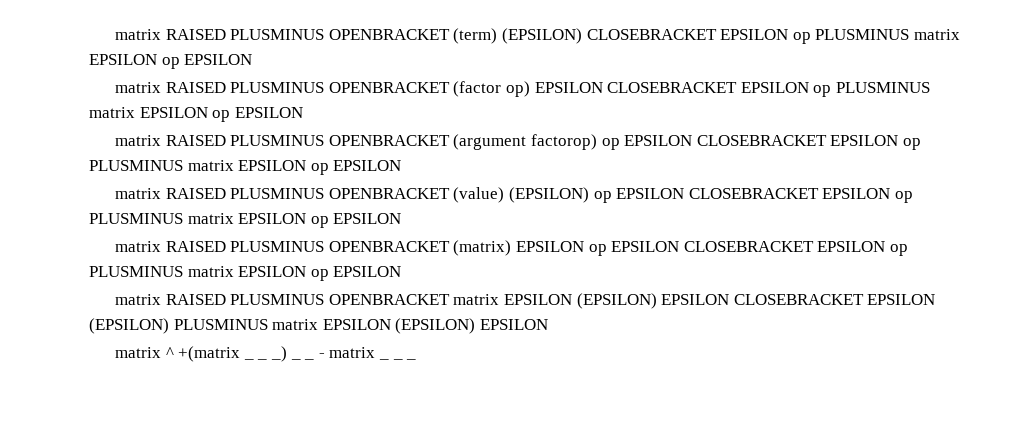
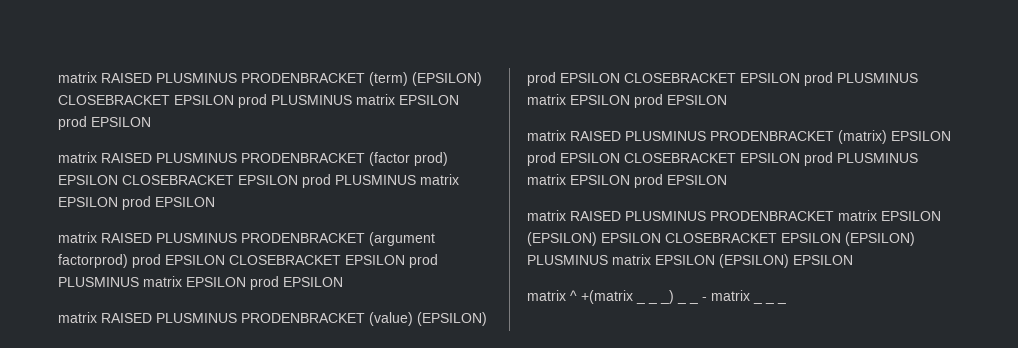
- matrix RAISED PLUSMINUS OPENBRACKET (term) (EPSILON) CLOSEBRACKET EPSILON op PLUSMINUS matrix EPSILON op EPSILON
- matrix RAISED PLUSMINUS OPENBRACKET (factor op) EPSILON CLOSEBRACKET EPSILON op PLUSMINUS matrix EPSILON op EPSILON
- matrix RAISED PLUSMINUS OPENBRACKET (argument factorop) op EPSILON CLOSEBRACKET EPSILON op PLUSMINUS matrix EPSILON op EPSILON
- matrix RAISED PLUSMINUS OPENBRACKET (value) (EPSILON) op EPSILON CLOSEBRACKET EPSILON op PLUSMINUS matrix EPSILON op EPSILON
- matrix RAISED PLUSMINUS OPENBRACKET (matrix) EPSILON op EPSILON CLOSEBRACKET EPSILON op PLUSMINUS matrix EPSILON op EPSILON
- matrix RAISED PLUSMINUS OPENBRACKET matrix EPSILON (EPSILON) EPSILON CLOSEBRACKET EPSILON (EPSILON) PLUSMINUS matrix EPSILON (EPSILON) EPSILON
+ matrix RAISED PLUSMINUS PRODENBRACKET (term) (EPSILON) CLOSEBRACKET EPSILON prod PLUSMINUS matrix EPSILON prod EPSILON
+ matrix RAISED PLUSMINUS PRODENBRACKET (factor prod) EPSILON CLOSEBRACKET EPSILON prod PLUSMINUS matrix EPSILON prod EPSILON
+ matrix RAISED PLUSMINUS PRODENBRACKET (argument factorprod) prod EPSILON CLOSEBRACKET EPSILON prod PLUSMINUS matrix EPSILON prod EPSILON
+ matrix RAISED PLUSMINUS PRODENBRACKET (value) (EPSILON) prod EPSILON CLOSEBRACKET EPSILON prod PLUSMINUS matrix EPSILON prod EPSILON
+ matrix RAISED PLUSMINUS PRODENBRACKET (matrix) EPSILON prod EPSILON CLOSEBRACKET EPSILON prod PLUSMINUS matrix EPSILON prod EPSILON
+ matrix RAISED PLUSMINUS PRODENBRACKET matrix EPSILON (EPSILON) EPSILON CLOSEBRACKET EPSILON (EPSILON) PLUSMINUS matrix EPSILON (EPSILON) EPSILON

